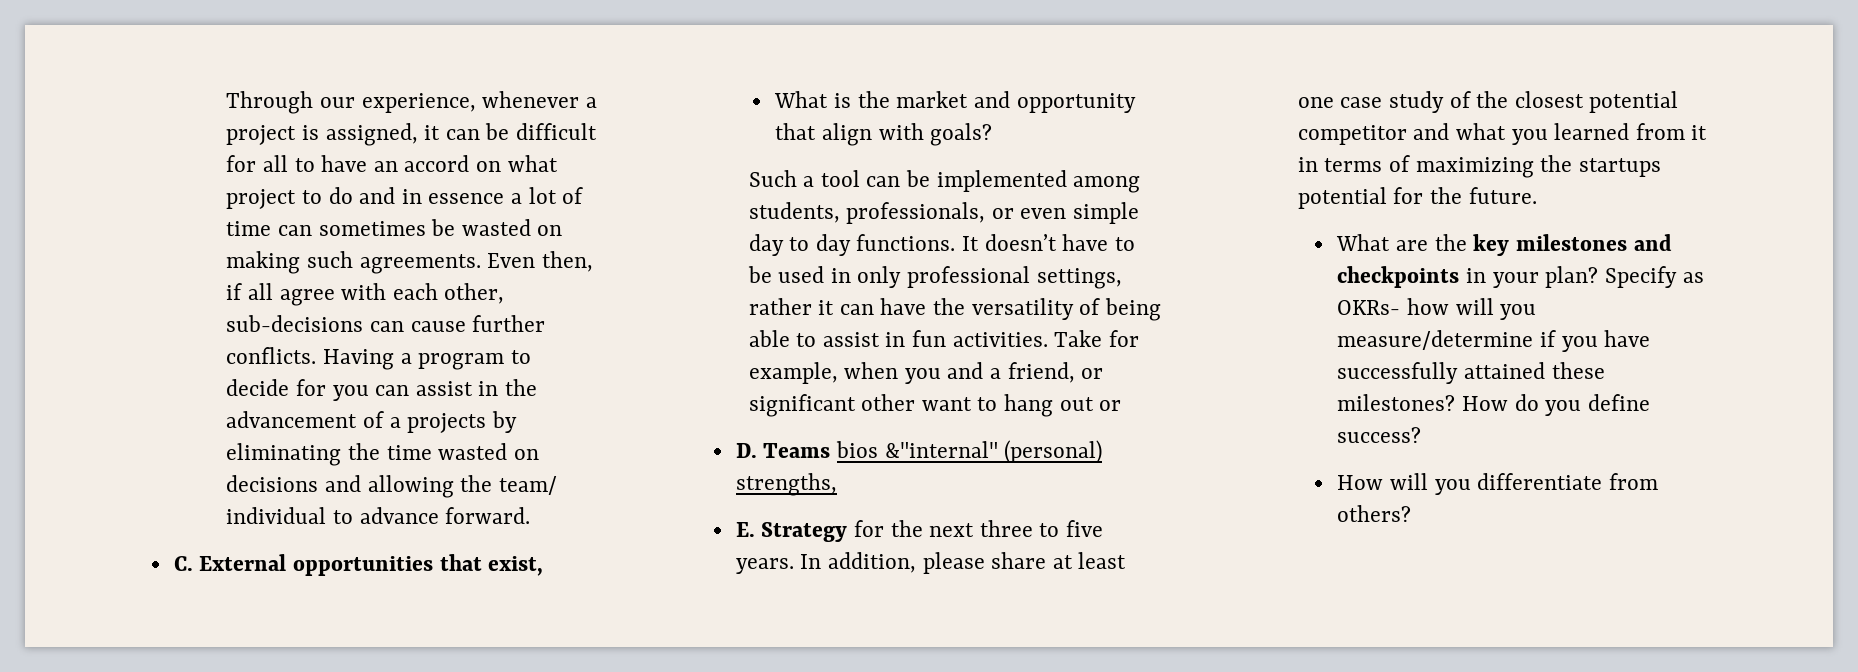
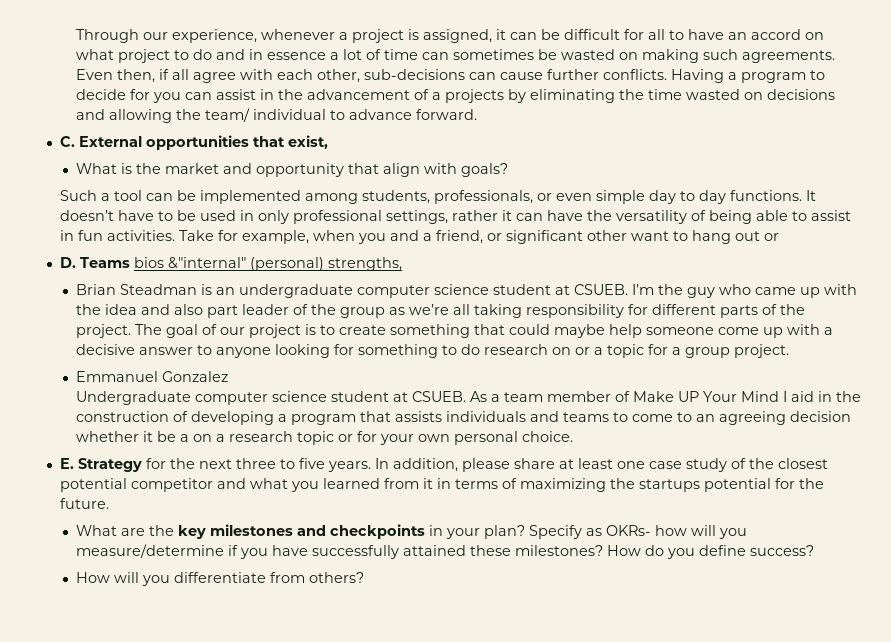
+ Brian Steadman is an undergraduate computer science student at CSUEB. I’m the guy who came up with the idea and also part leader of the group as we’re all taking responsibility for different parts of the project. The goal of our project is to create something that could maybe help someone come up with a decisive answer to anyone looking for something to do research on or a topic for a group project.
+ Emmanuel Gonzalez
+ Undergraduate computer science student at CSUEB. As a team member of Make UP Your Mind I aid in the construction of developing a program that assists individuals and teams to come to an agreeing decision whether it be a on a research topic or for your own personal choice.

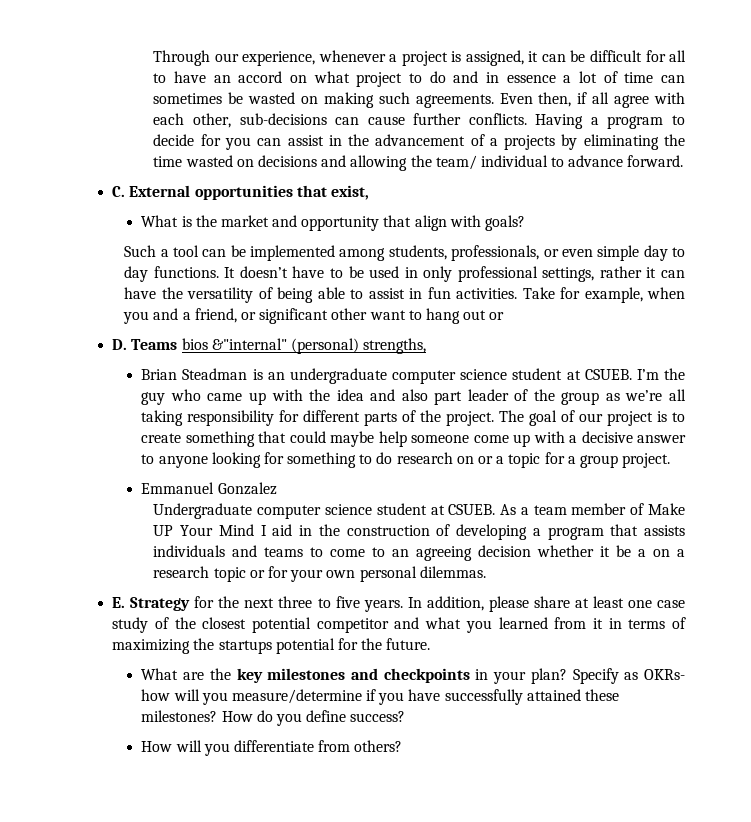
- As a team member of Make UP Your Mind I aid in the construction of developing a program that assists individuals and teams to come to an agreeing decision whether it be a on a research topic or for your own personal choice.
+ As a team member of Make UP Your Mind I aid in the construction of developing a program that assists individuals and teams to come to an agreeing decision whether it be a on a research topic or for your own personal dilemmas.

